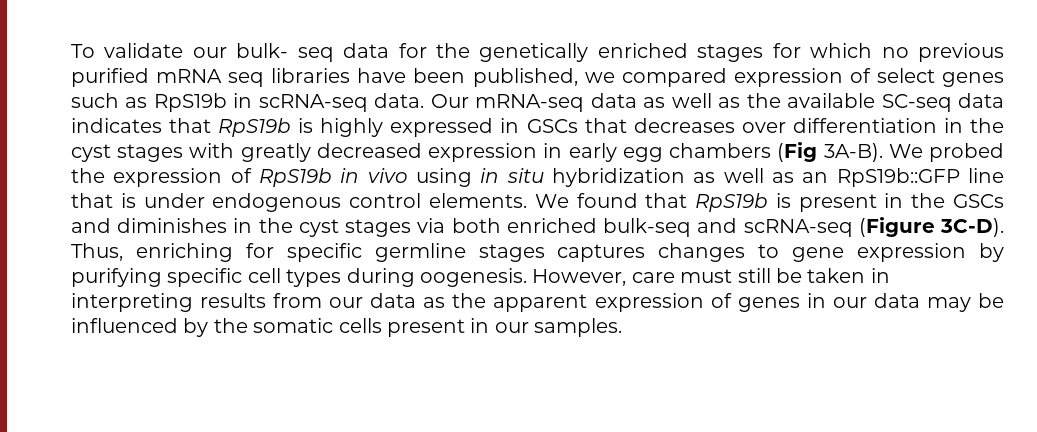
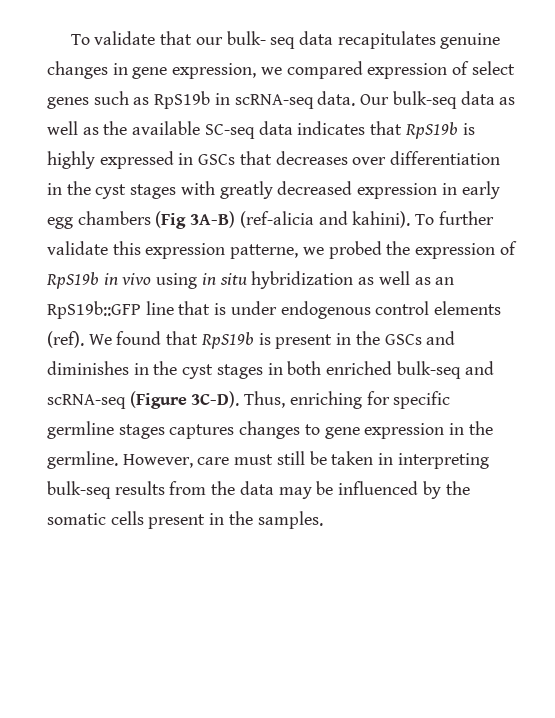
- To validate our bulk- seq data for the genetically enriched stages for which no previous purified mRNA seq libraries have been published, we compared expression of select genes such as RpS19b in scRNA-seq data.
+ To validate that our bulk- seq data recapitulates genuine changes in gene expression, we compared expression of select genes such as RpS19b in scRNA-seq data.
- Our mRNA-seq data as well as the available SC-seq data indicates that RpS19b is highly expressed in GSCs that decreases over differentiation in the cyst stages with greatly decreased expression in early egg chambers (Fig 3A-B). We probed the expression of RpS19b in vivo using in situ hybridization as well as an RpS19b::GFP line that is under endogenous control elements.
+ Our bulk-seq data as well as the available SC-seq data indicates that RpS19b is highly expressed in GSCs that decreases over differentiation in the cyst stages with greatly decreased expression in early egg chambers (Fig 3A-B) (ref-alicia and kahini). To further validate this expression patterne, we probed the expression of RpS19b in vivo using in situ hybridization as well as an RpS19b::GFP line that is under endogenous control elements (ref).
- We found that RpS19b is present in the GSCs and diminishes in the cyst stages via both enriched bulk-seq and scRNA-seq (Figure 3C-D).
+ We found that RpS19b is present in the GSCs and diminishes in the cyst stages in both enriched bulk-seq and scRNA-seq (Figure 3C-D).
- Thus, enriching for specific germline stages captures changes to gene expression by purifying specific cell types during oogenesis.
+ Thus, enriching for specific germline stages captures changes to gene expression in the germline.
- However, care must still be taken in interpreting results from our data as the apparent expression of genes in our data may be influenced by the somatic cells present in our samples.
+ However, care must still be taken in interpreting bulk-seq results from the data may be influenced by the somatic cells present in the samples.

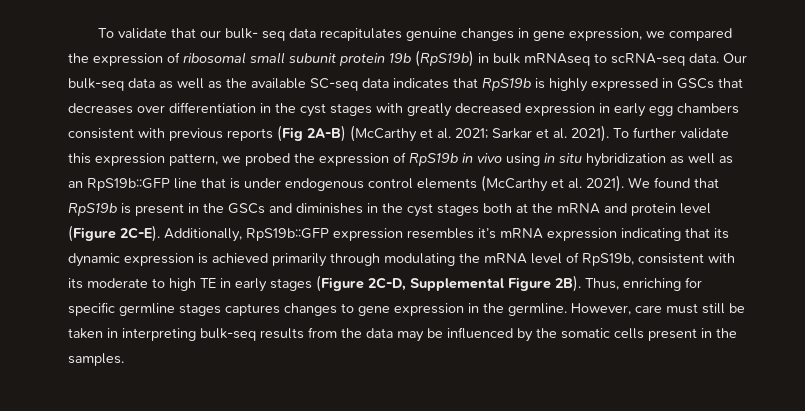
- To validate that our bulk- seq data recapitulates genuine changes in gene expression, we compared expression of select genes such as RpS19b in scRNA-seq data.
+ To validate that our bulk- seq data recapitulates genuine changes in gene expression, we compared the expression of ribosomal small subunit protein 19b (RpS19b) in bulk mRNAseq to scRNA-seq data.
- Our bulk-seq data as well as the available SC-seq data indicates that RpS19b is highly expressed in GSCs that decreases over differentiation in the cyst stages with greatly decreased expression in early egg chambers (Fig 3A-B) (ref-alicia and kahini).
+ Our bulk-seq data as well as the available SC-seq data indicates that RpS19b is highly expressed in GSCs that decreases over differentiation in the cyst stages with greatly decreased expression in early egg chambers consistent with previous reports (Fig 2A-B) (McCarthy et al. 2021; Sarkar et al. 2021).
- To further validate this expression patterne, we probed the expression of RpS19b in vivo using in situ hybridization as well as an RpS19b::GFP line that is under endogenous control elements (ref).
+ To further validate this expression pattern, we probed the expression of RpS19b in vivo using in situ hybridization as well as an RpS19b::GFP line that is under endogenous control elements (McCarthy et al. 2021).
- We found that RpS19b is present in the GSCs and diminishes in the cyst stages in both enriched bulk-seq and scRNA-seq (Figure 3C-D).
+ We found that RpS19b is present in the GSCs and diminishes in the cyst stages both at the mRNA and protein level (Figure 2C-E). Additionally, RpS19b::GFP expression resembles it’s mRNA expression indicating that its dynamic expression is achieved primarily through modulating the mRNA level of RpS19b, consistent with its moderate to high TE in early stages (Figure 2C-D, Supplemental Figure 2B).

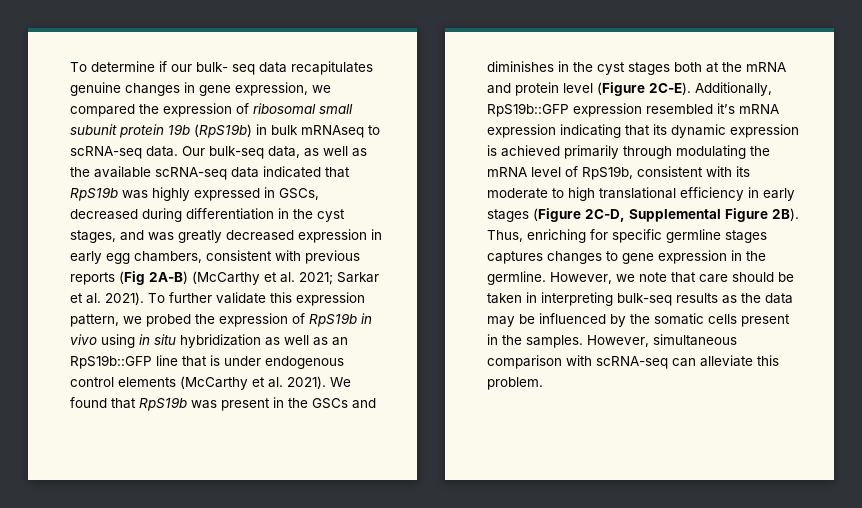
- To validate that our bulk- seq data recapitulates genuine changes in gene expression, we compared the expression of ribosomal small subunit protein 19b (RpS19b) in bulk mRNAseq to scRNA-seq data.
+ To determine if our bulk- seq data recapitulates genuine changes in gene expression, we compared the expression of ribosomal small subunit protein 19b (RpS19b) in bulk mRNAseq to scRNA-seq data.
- Our bulk-seq data as well as the available SC-seq data indicates that RpS19b is highly expressed in GSCs that decreases over differentiation in the cyst stages with greatly decreased expression in early egg chambers consistent with previous reports (Fig 2A-B) (McCarthy et al. 2021; Sarkar et al. 2021).
+ Our bulk-seq data, as well as the available scRNA-seq data indicated that RpS19b was highly expressed in GSCs, decreased during differentiation in the cyst stages, and was greatly decreased expression in early egg chambers, consistent with previous reports (Fig 2A-B) (McCarthy et al. 2021; Sarkar et al. 2021).
- We found that RpS19b is present in the GSCs and diminishes in the cyst stages both at the mRNA and protein level (Figure 2C-E).
+ We found that RpS19b was present in the GSCs and diminishes in the cyst stages both at the mRNA and protein level (Figure 2C-E).
- Additionally, RpS19b::GFP expression resembles it’s mRNA expression indicating that its dynamic expression is achieved primarily through modulating the mRNA level of RpS19b, consistent with its moderate to high TE in early stages (Figure 2C-D, Supplemental Figure 2B).
+ Additionally, RpS19b::GFP expression resembled it’s mRNA expression indicating that its dynamic expression is achieved primarily through modulating the mRNA level of RpS19b, consistent with its moderate to high translational efficiency in early stages (Figure 2C-D, Supplemental Figure 2B).
- However, care must still be taken in interpreting bulk-seq results from the data may be influenced by the somatic cells present in the samples.
+ However, we note that care should be taken in interpreting bulk-seq results as the data may be influenced by the somatic cells present in the samples.
+ However, simultaneous comparison with scRNA-seq can alleviate this problem.

